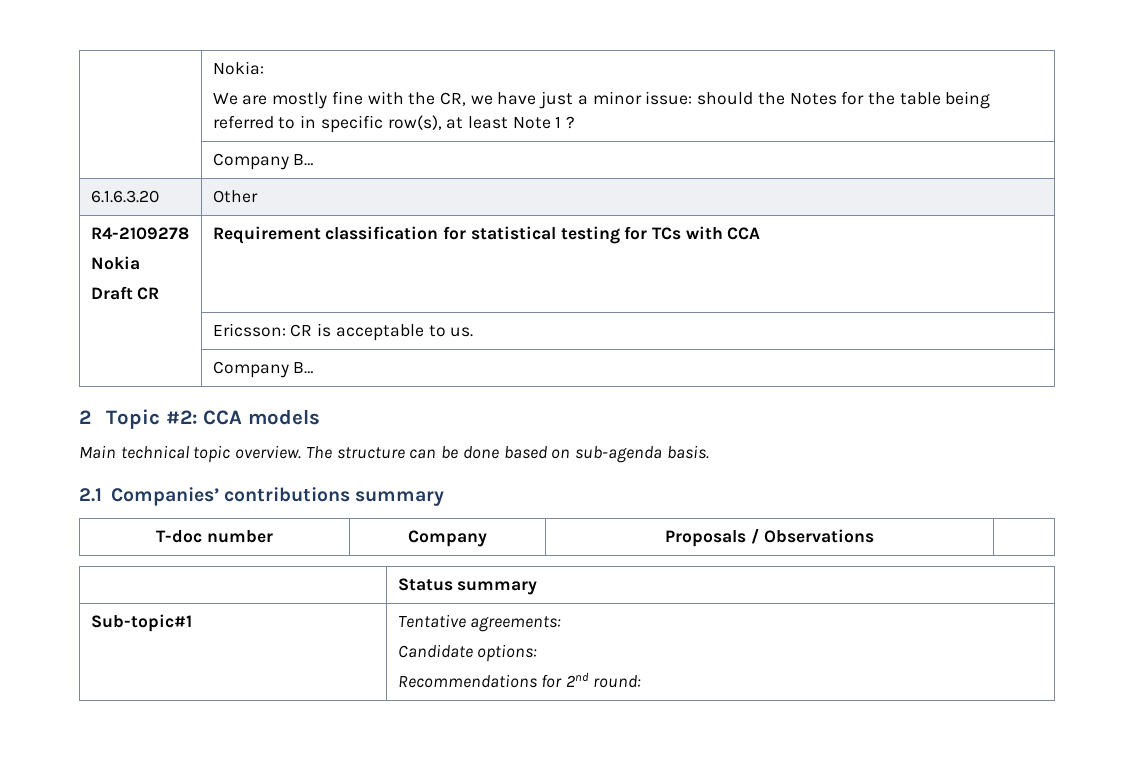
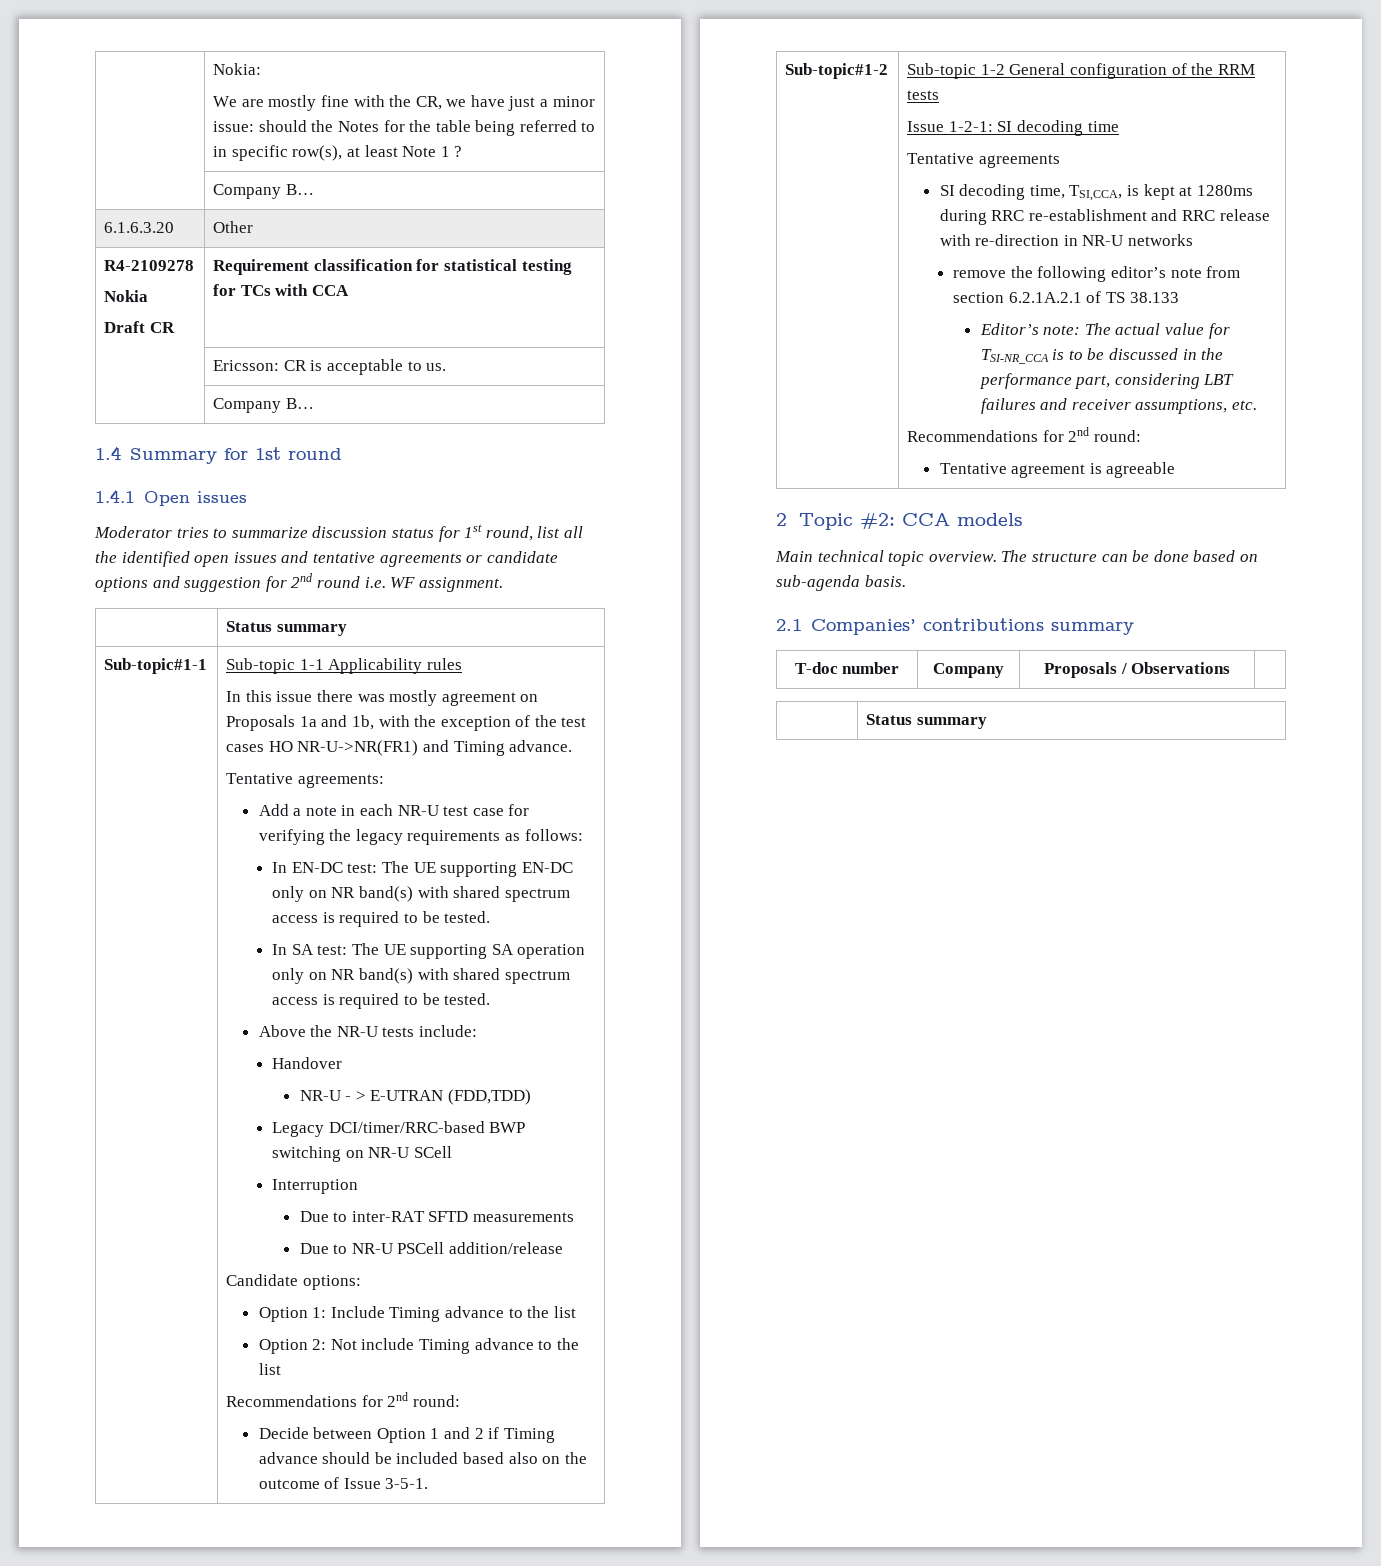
+ 1.4 Summary for 1st round
+ 1.4.1 Open issues
+ Moderator tries to summarize discussion status for 1st round, list all the identified open issues and tentative agreements or candidate options and suggestion for 2nd round i.e. WF assignment.
+ | Status summary
+ Sub-topic#1-1 | Sub-topic 1-1 Applicability rules
+ In this issue there was mostly agreement on Proposals 1a and 1b, with the exception of the test cases HO NR-U->NR(FR1) and Timing advance.
+ Tentative agreements:
+ Add a note in each NR-U test case for verifying the legacy requirements as follows:
+ In EN-DC test: The UE supporting EN-DC only on NR band(s) with shared spectrum access is required to be tested.
+ In SA test: The UE supporting SA operation only on NR band(s) with shared spectrum access is required to be tested.
+ Above the NR-U tests include:
+ Handover
+ NR-U - > E-UTRAN (FDD,TDD)
+ Legacy DCI/timer/RRC-based BWP switching on NR-U SCell
+ Interruption
+ Due to inter-RAT SFTD measurements
+ Due to NR-U PSCell addition/release
+ Candidate options:
+ Option 1: Include Timing advance to the list
+ Option 2: Not include Timing advance to the list
+ Recommendations for 2nd round:
+ Decide between Option 1 and 2 if Timing advance should be included based also on the outcome of Issue 3-5-1.
+ Sub-topic#1-2 | Sub-topic 1-2 General configuration of the RRM tests
+ Issue 1-2-1: SI decoding time
+ Tentative agreements
+ SI decoding time, TSI,CCA, is kept at 1280ms during RRC re-establishment and RRC release with re-direction in NR-U networks
+ remove the following editor’s note from section 6.2.1A.2.1 of TS 38.133
+ Editor’s note: The actual value for TSI-NR_CCA is to be discussed in the performance part, considering LBT failures and receiver assumptions, etc.
+ Recommendations for 2nd round:
+ Tentative agreement is agreeable
- Sub-topic#1 | Tentative agreements:
- Candidate options:
- Recommendations for 2nd round:

